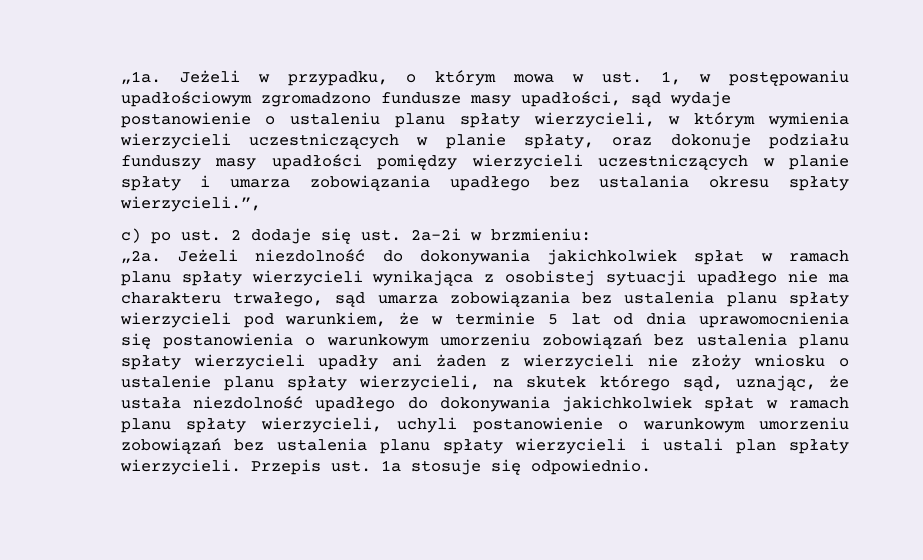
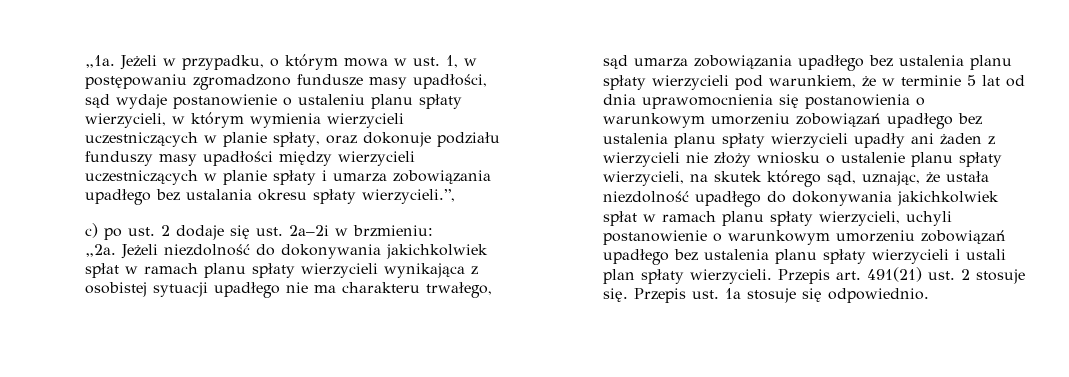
- Jeżeli w przypadku, o którym mowa w ust. 1, w postępowaniu upadłościowym zgromadzono fundusze masy upadłości, sąd wydaje postanowienie o ustaleniu planu spłaty wierzycieli, w którym wymienia wierzycieli uczestniczących w planie spłaty, oraz dokonuje podziału funduszy masy upadłości pomiędzy wierzycieli uczestniczących w planie spłaty i umarza zobowiązania upadłego bez ustalania okresu spłaty wierzycieli.”,
+ Jeżeli w przypadku, o którym mowa w ust. 1, w postępowaniu zgromadzono fundusze masy upadłości, sąd wydaje postanowienie o ustaleniu planu spłaty wierzycieli, w którym wymienia wierzycieli uczestniczących w planie spłaty, oraz dokonuje podziału funduszy masy upadłości między wierzycieli uczestniczących w planie spłaty i umarza zobowiązania upadłego bez ustalania okresu spłaty wierzycieli.”,
- Jeżeli niezdolność do dokonywania jakichkolwiek spłat w ramach planu spłaty wierzycieli wynikająca z osobistej sytuacji upadłego nie ma charakteru trwałego, sąd umarza zobowiązania bez ustalenia planu spłaty wierzycieli pod warunkiem, że w terminie 5 lat od dnia uprawomocnienia się postanowienia o warunkowym umorzeniu zobowiązań bez ustalenia planu spłaty wierzycieli upadły ani żaden z wierzycieli nie złoży wniosku o ustalenie planu spłaty wierzycieli, na skutek którego sąd, uznając, że ustała niezdolność upadłego do dokonywania jakichkolwiek spłat w ramach planu spłaty wierzycieli, uchyli postanowienie o warunkowym umorzeniu zobowiązań bez ustalenia planu spłaty wierzycieli i ustali plan spłaty wierzycieli.
+ Jeżeli niezdolność do dokonywania jakichkolwiek spłat w ramach planu spłaty wierzycieli wynikająca z osobistej sytuacji upadłego nie ma charakteru trwałego, sąd umarza zobowiązania upadłego bez ustalenia planu spłaty wierzycieli pod warunkiem, że w terminie 5 lat od dnia uprawomocnienia się postanowienia o warunkowym umorzeniu zobowiązań upadłego bez ustalenia planu spłaty wierzycieli upadły ani żaden z wierzycieli nie złoży wniosku o ustalenie planu spłaty wierzycieli, na skutek którego sąd, uznając, że ustała niezdolność upadłego do dokonywania jakichkolwiek spłat w ramach planu spłaty wierzycieli, uchyli postanowienie o warunkowym umorzeniu zobowiązań upadłego bez ustalenia planu spłaty wierzycieli i ustali plan spłaty wierzycieli.
- Przepis ust. 1a stosuje się odpowiednio.
+ Przepis art. 491(21) ust. 2 stosuje się. Przepis ust. 1a stosuje się odpowiednio.

